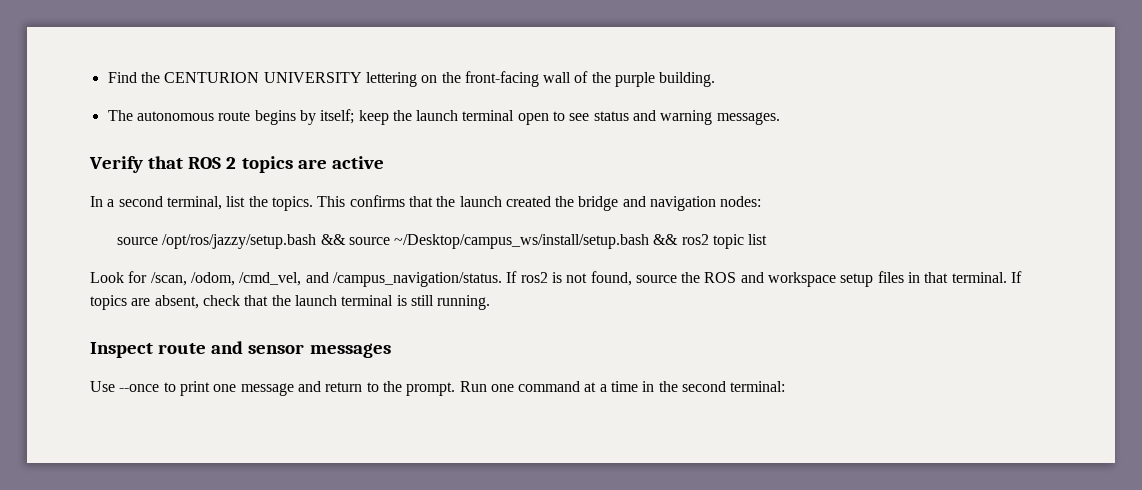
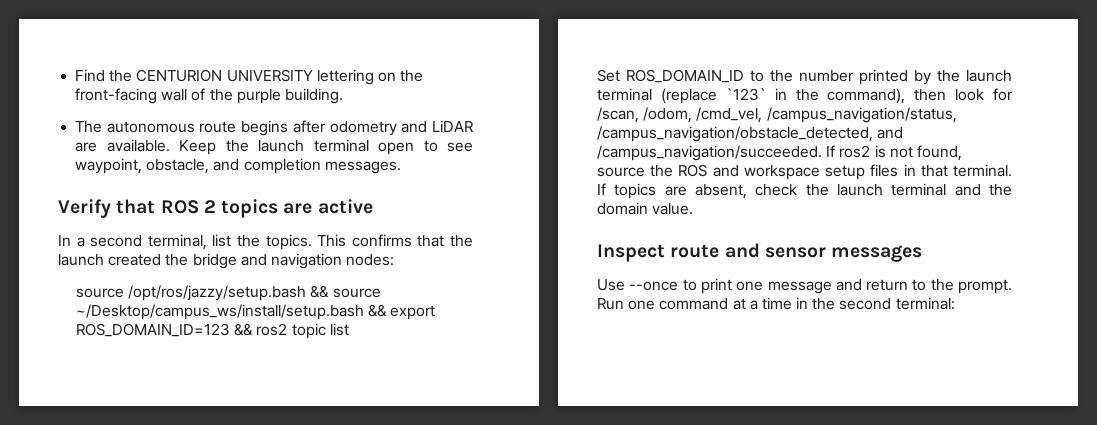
- The autonomous route begins by itself; keep the launch terminal open to see status and warning messages.
+ The autonomous route begins after odometry and LiDAR are available. Keep the launch terminal open to see waypoint, obstacle, and completion messages.
- source /opt/ros/jazzy/setup.bash && source ~/Desktop/campus_ws/install/setup.bash && ros2 topic list
+ source /opt/ros/jazzy/setup.bash && source ~/Desktop/campus_ws/install/setup.bash && export ROS_DOMAIN_ID=123 && ros2 topic list
- Look for /scan, /odom, /cmd_vel, and /campus_navigation/status.
+ Set ROS_DOMAIN_ID to the number printed by the launch terminal (replace `123` in the command), then look for /scan, /odom, /cmd_vel, /campus_navigation/status, /campus_navigation/obstacle_detected, and /campus_navigation/succeeded.
- If topics are absent, check that the launch terminal is still running.
+ If topics are absent, check the launch terminal and the domain value.

